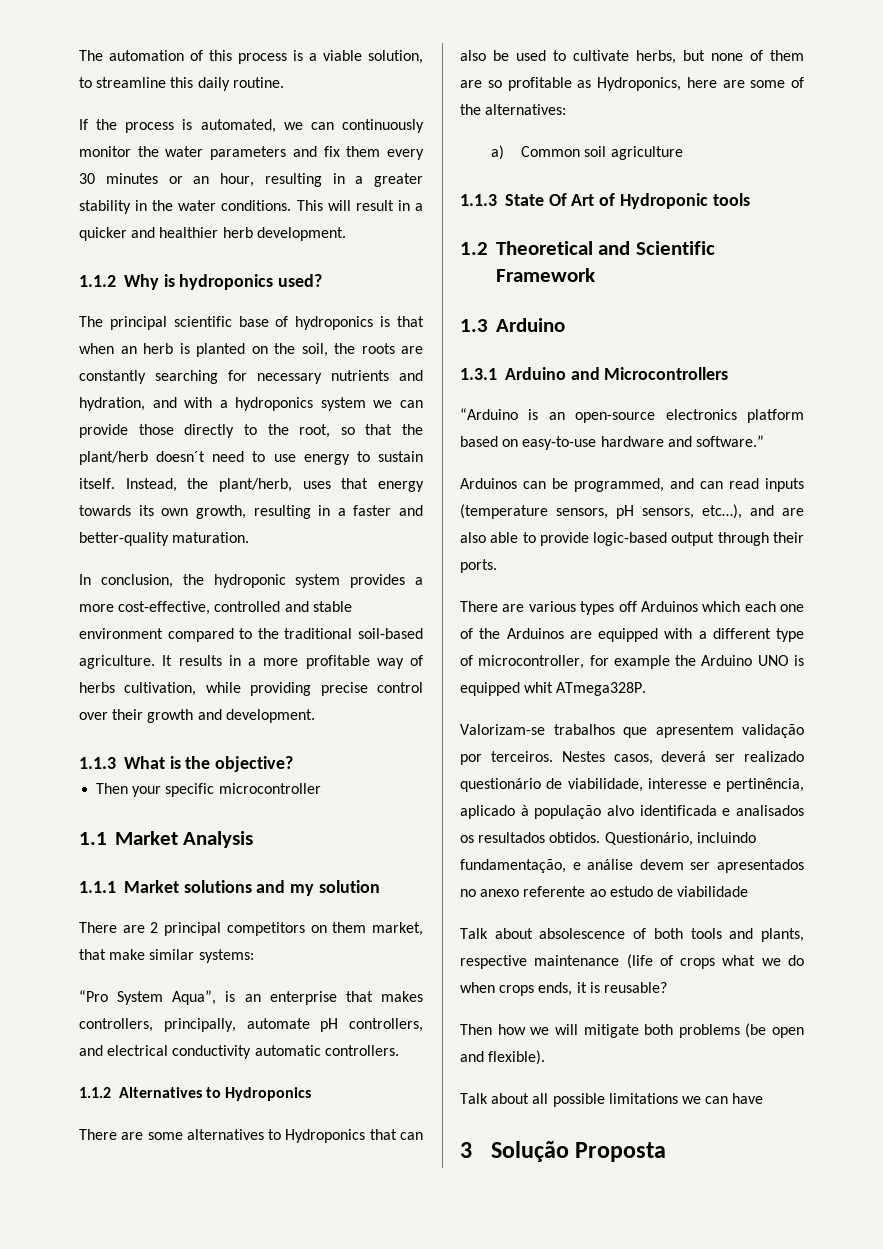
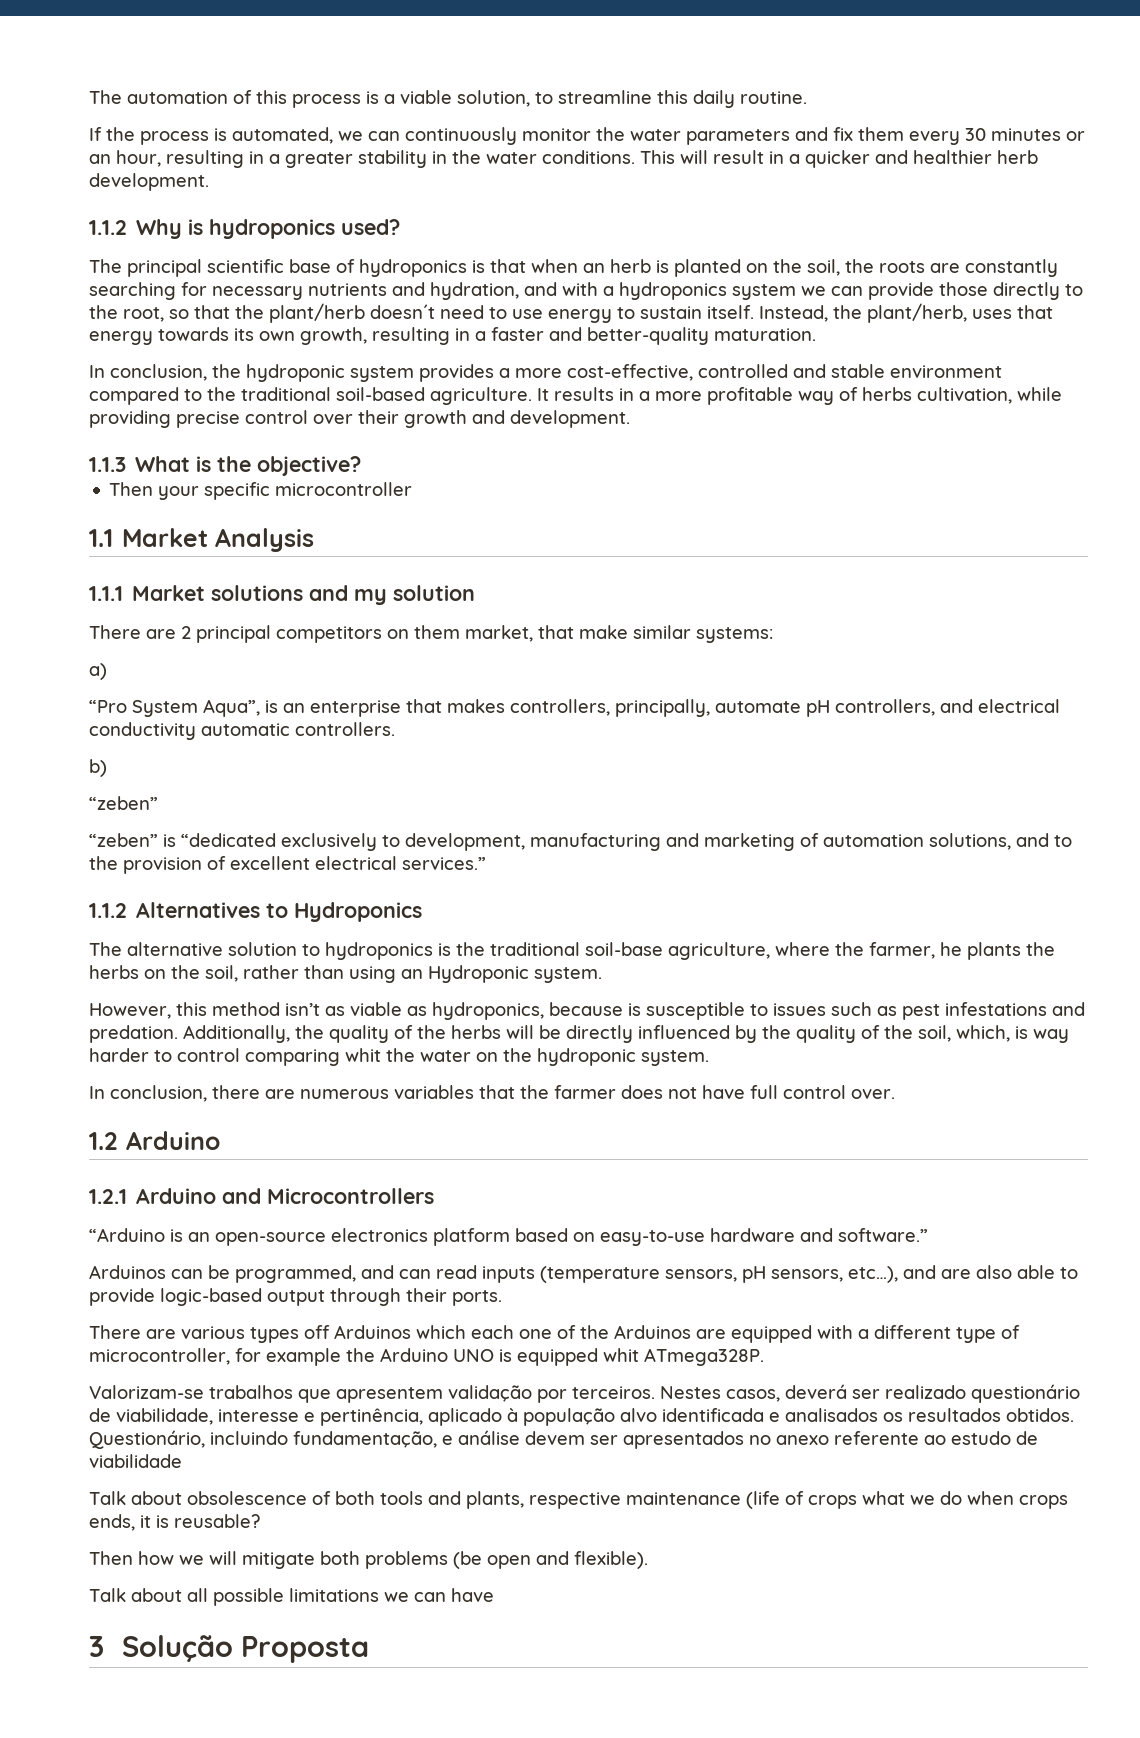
+ a)
+ b)
+ “zeben”
+ “zeben” is “dedicated exclusively to development, manufacturing and marketing of automation solutions, and to the provision of excellent electrical services.”
  1.1.2 Alternatives to Hydroponics
- There are some alternatives to Hydroponics that can also be used to cultivate herbs, but none of them are so profitable as Hydroponics, here are some of the alternatives:
- a) Common soil agriculture
- 1.1.3 State Of Art of Hydroponic tools
- 1.2 Theoretical and Scientific Framework
- 1.3 Arduino
+ The alternative solution to hydroponics is the traditional soil-base agriculture, where the farmer, he plants the herbs on the soil, rather than using an Hydroponic system.
+ However, this method isn’t as viable as hydroponics, because is susceptible to issues such as pest infestations and predation. Additionally, the quality of the herbs will be directly influenced by the quality of the soil, which, is way harder to control comparing whit the water on the hydroponic system.
+ In conclusion, there are numerous variables that the farmer does not have full control over.
+ 1.2 Arduino
- 1.3.1 Arduino and Microcontrollers
+ 1.2.1 Arduino and Microcontrollers
- Talk about absolescence of both tools and plants, respective maintenance (life of crops what we do when crops ends, it is reusable?
+ Talk about obsolescence of both tools and plants, respective maintenance (life of crops what we do when crops ends, it is reusable?

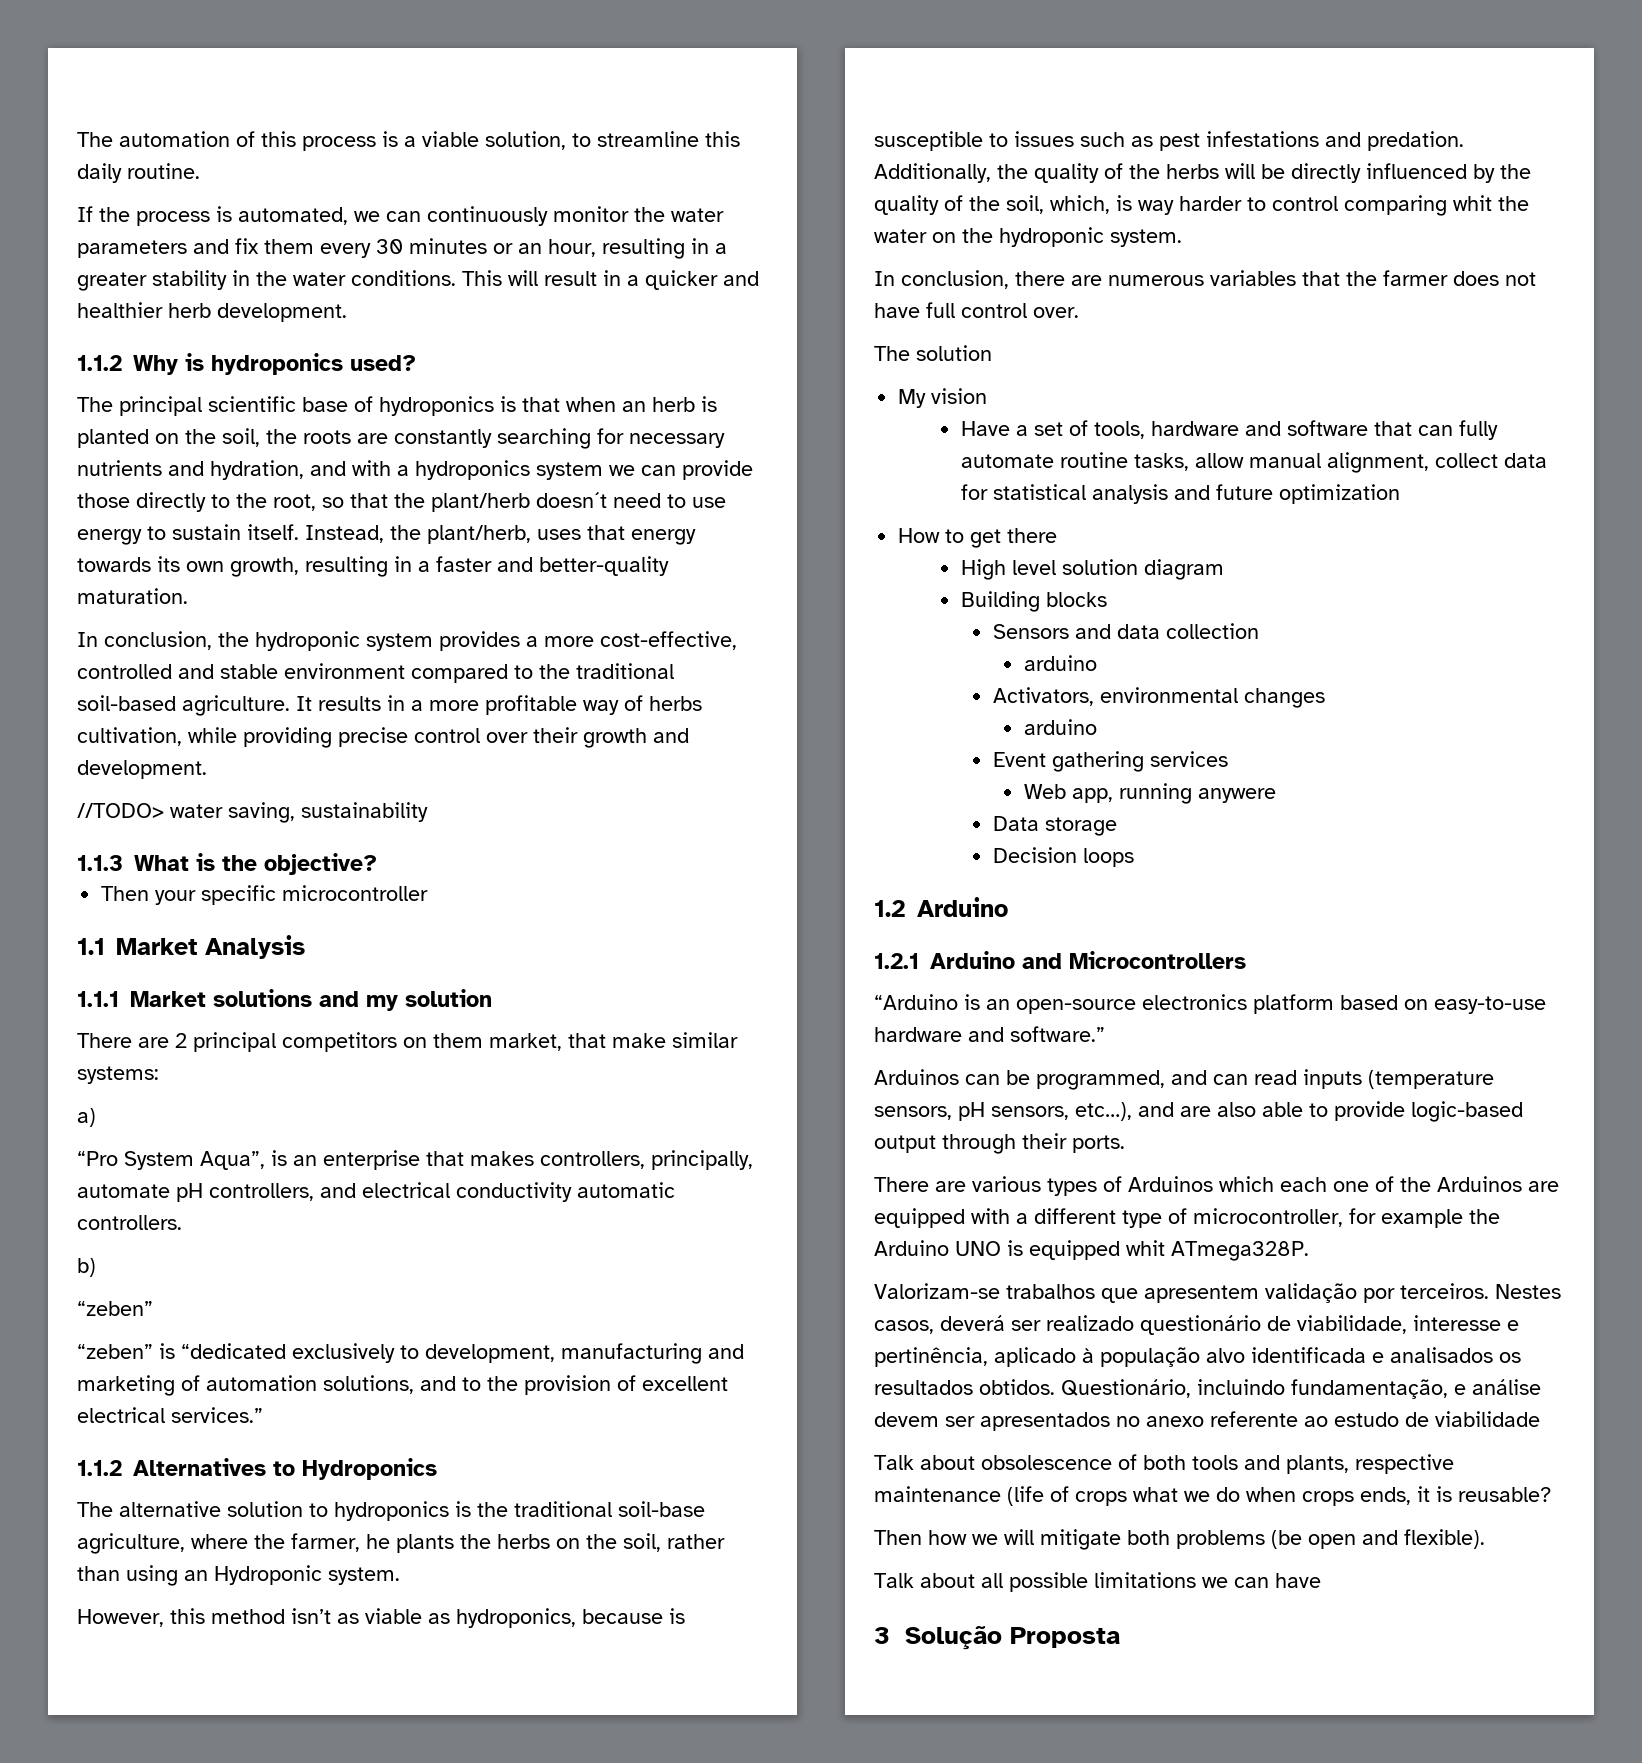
+ //TODO> water saving, sustainability
+ The solution
+ My vision
+ Have a set of tools, hardware and software that can fully automate routine tasks, allow manual alignment, collect data for statistical analysis and future optimization
+ How to get there
+ High level solution diagram
+ Building blocks
+ Sensors and data collection
+ arduino
+ Activators, environmental changes
+ arduino
+ Event gathering services
+ Web app, running anywere
+ Data storage
+ Decision loops
- There are various types off Arduinos which each one of the Arduinos are equipped with a different type of microcontroller, for example the Arduino UNO is equipped whit ATmega328P.
+ There are various types of Arduinos which each one of the Arduinos are equipped with a different type of microcontroller, for example the Arduino UNO is equipped whit ATmega328P.

